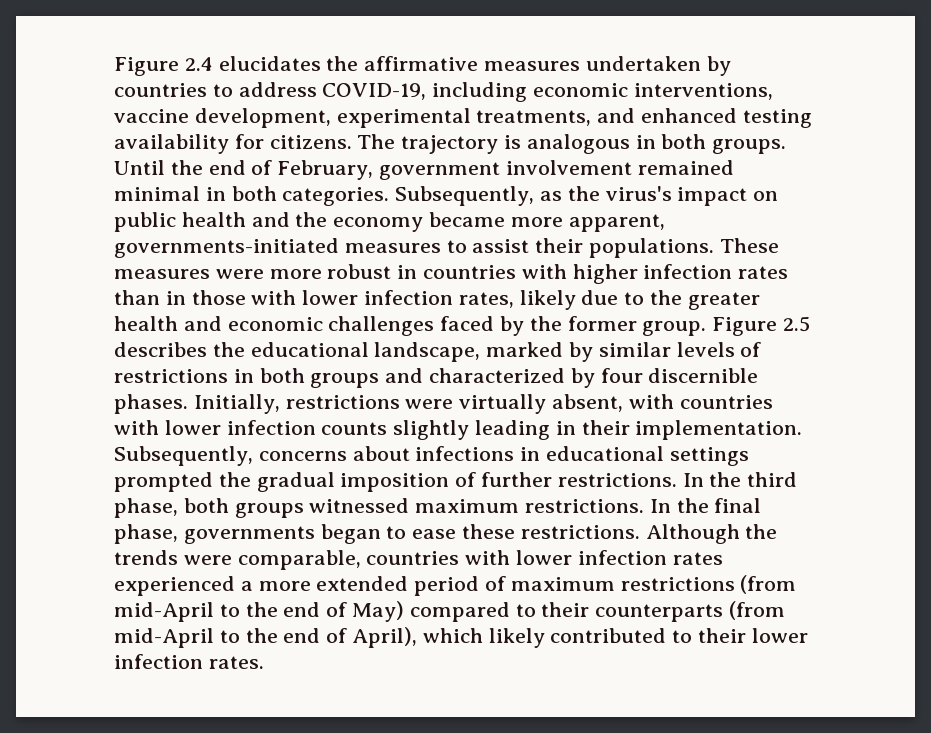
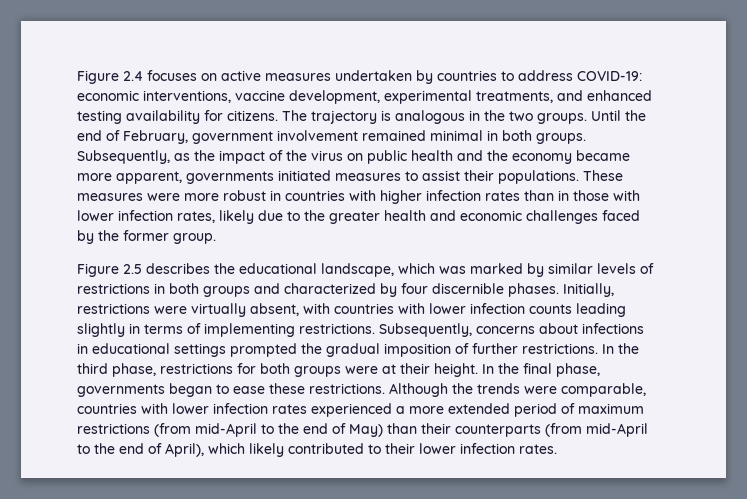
- Figure 2.4 elucidates the affirmative measures undertaken by countries to address COVID-19, including economic interventions, vaccine development, experimental treatments, and enhanced testing availability for citizens.
+ Figure 2.4 focuses on active measures undertaken by countries to address COVID-19: economic interventions, vaccine development, experimental treatments, and enhanced testing availability for citizens.
- The trajectory is analogous in both groups.
+ The trajectory is analogous in the two groups.
- Until the end of February, government involvement remained minimal in both categories.
+ Until the end of February, government involvement remained minimal in both groups.
- Subsequently, as the virus's impact on public health and the economy became more apparent, governments-initiated measures to assist their populations.
+ Subsequently, as the impact of the virus on public health and the economy became more apparent, governments initiated measures to assist their populations.
- These measures were more robust in countries with higher infection rates than in those with lower infection rates, likely due to the greater health and economic challenges faced by the former group. Figure 2.5 describes the educational landscape, marked by similar levels of restrictions in both groups and characterized by four discernible phases.
+ These measures were more robust in countries with higher infection rates than in those with lower infection rates, likely due to the greater health and economic challenges faced by the former group.
+ Figure 2.5 describes the educational landscape, which was marked by similar levels of restrictions in both groups and characterized by four discernible phases.
- Initially, restrictions were virtually absent, with countries with lower infection counts slightly leading in their implementation.
+ Initially, restrictions were virtually absent, with countries with lower infection counts leading slightly in terms of implementing restrictions.
- In the third phase, both groups witnessed maximum restrictions.
+ In the third phase, restrictions for both groups were at their height.
- Although the trends were comparable, countries with lower infection rates experienced a more extended period of maximum restrictions (from mid-April to the end of May) compared to their counterparts (from mid-April to the end of April), which likely contributed to their lower infection rates.
+ Although the trends were comparable, countries with lower infection rates experienced a more extended period of maximum restrictions (from mid-April to the end of May) than their counterparts (from mid-April to the end of April), which likely contributed to their lower infection rates.

